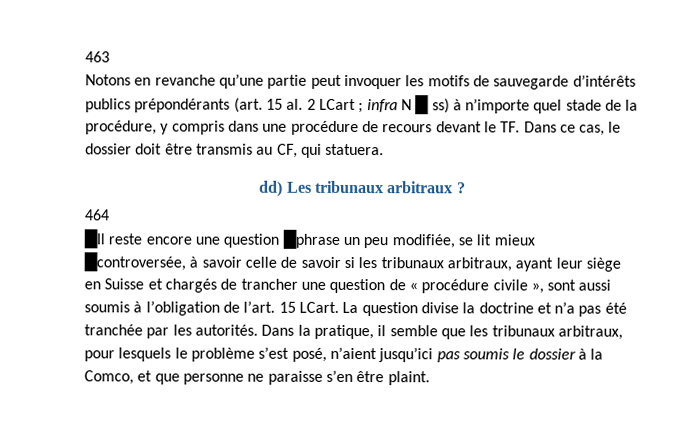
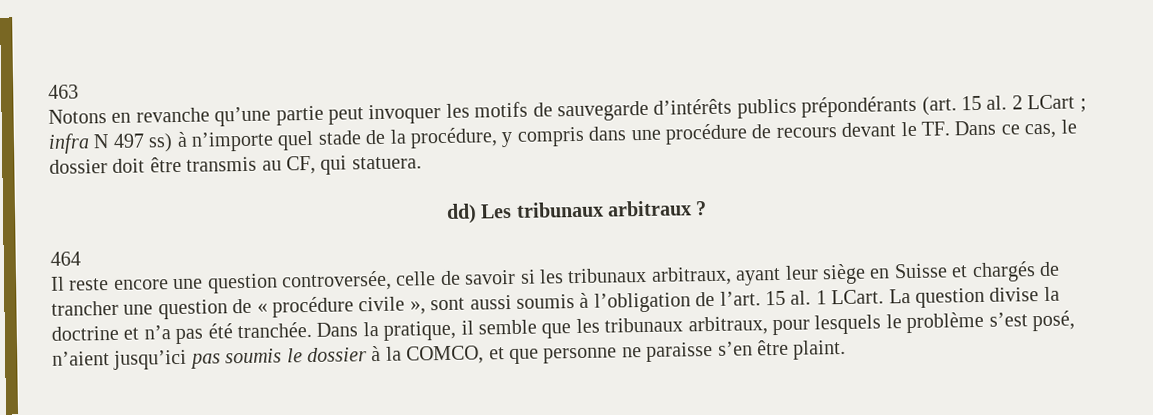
- Notons en revanche qu’une partie peut invoquer les motifs de sauvegarde d’intérêts publics prépondérants (art. 15 al. 2 LCart ; infra N █ ss) à n’importe quel stade de la procédure, y compris dans une procédure de recours devant le TF. Dans ce cas, le dossier doit être transmis au CF, qui statuera.
+ Notons en revanche qu’une partie peut invoquer les motifs de sauvegarde d’intérêts publics prépondérants (art. 15 al. 2 LCart ; infra N 497 ss) à n’importe quel stade de la procédure, y compris dans une procédure de recours devant le TF. Dans ce cas, le dossier doit être transmis au CF, qui statuera.
- █Il reste encore une question █phrase un peu modifiée, se lit mieux █controversée, à savoir celle de savoir si les tribunaux arbitraux, ayant leur siège en Suisse et chargés de trancher une question de « procédure civile », sont aussi soumis à l’obligation de l’art.
+ Il reste encore une question controversée, celle de savoir si les tribunaux arbitraux, ayant leur siège en Suisse et chargés de trancher une question de « procédure civile », sont aussi soumis à l’obligation de l’art.
- 15 LCart.
+ 15 al. 1 LCart.
- La question divise la doctrine et n’a pas été tranchée par les autorités.
+ La question divise la doctrine et n’a pas été tranchée.
- Dans la pratique, il semble que les tribunaux arbitraux, pour lesquels le problème s’est posé, n’aient jusqu’ici pas soumis le dossier à la Comco, et que personne ne paraisse s’en être plaint.
+ Dans la pratique, il semble que les tribunaux arbitraux, pour lesquels le problème s’est posé, n’aient jusqu’ici pas soumis le dossier à la COMCO, et que personne ne paraisse s’en être plaint.

